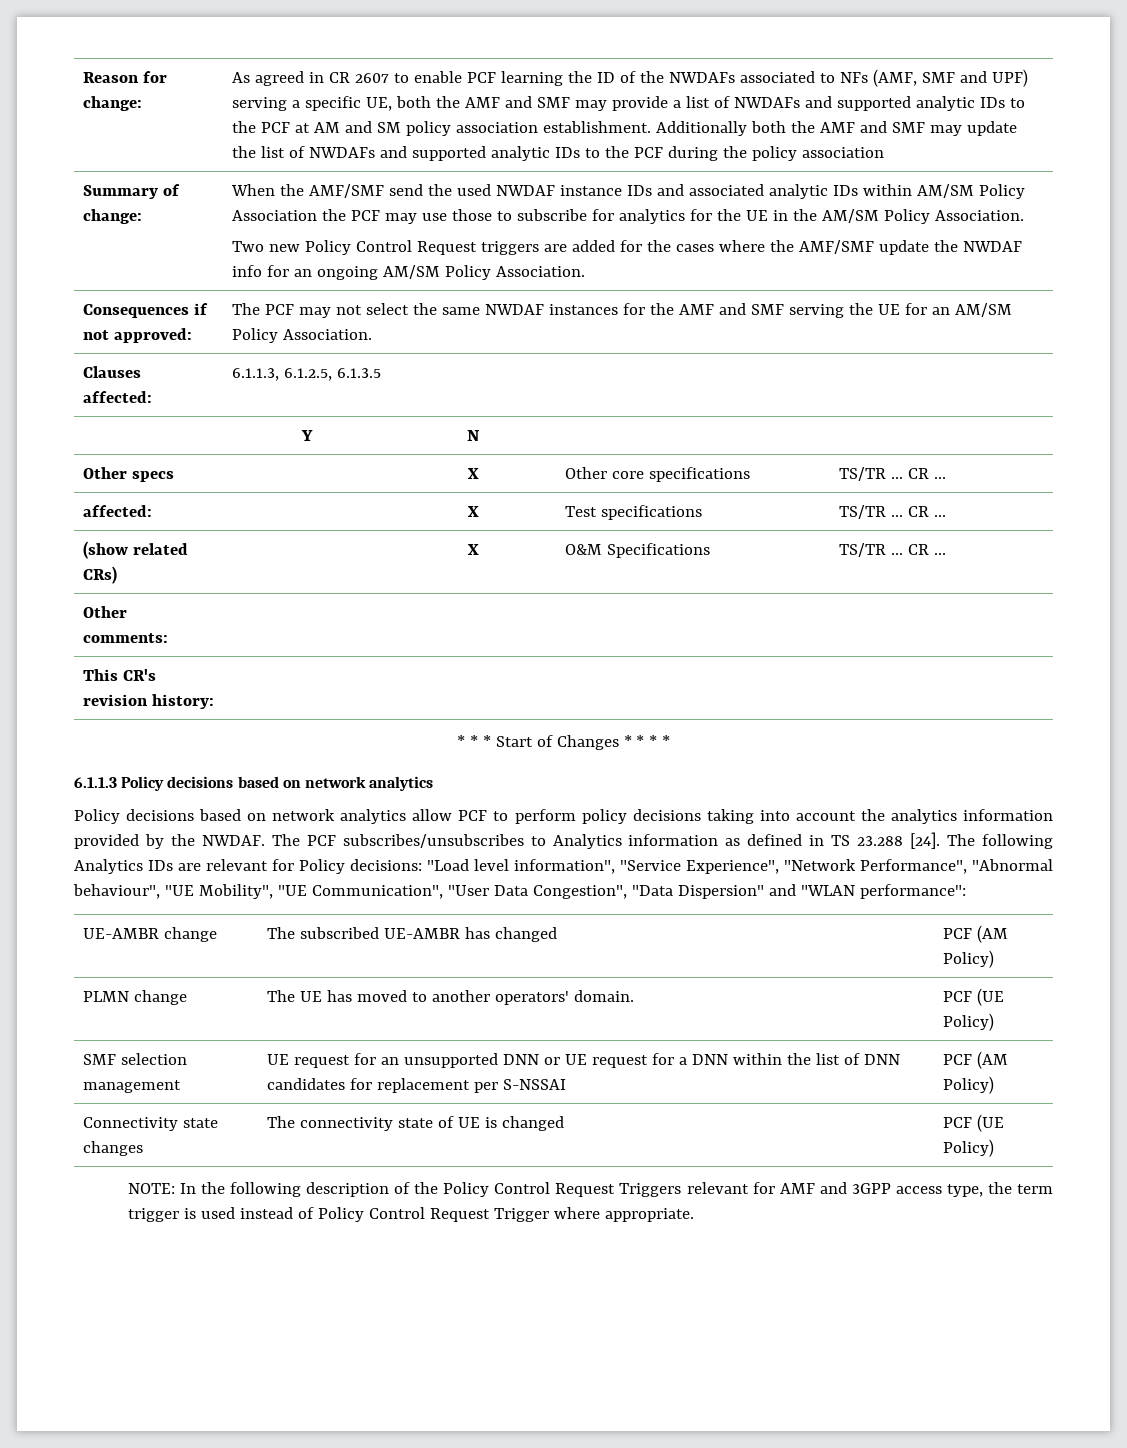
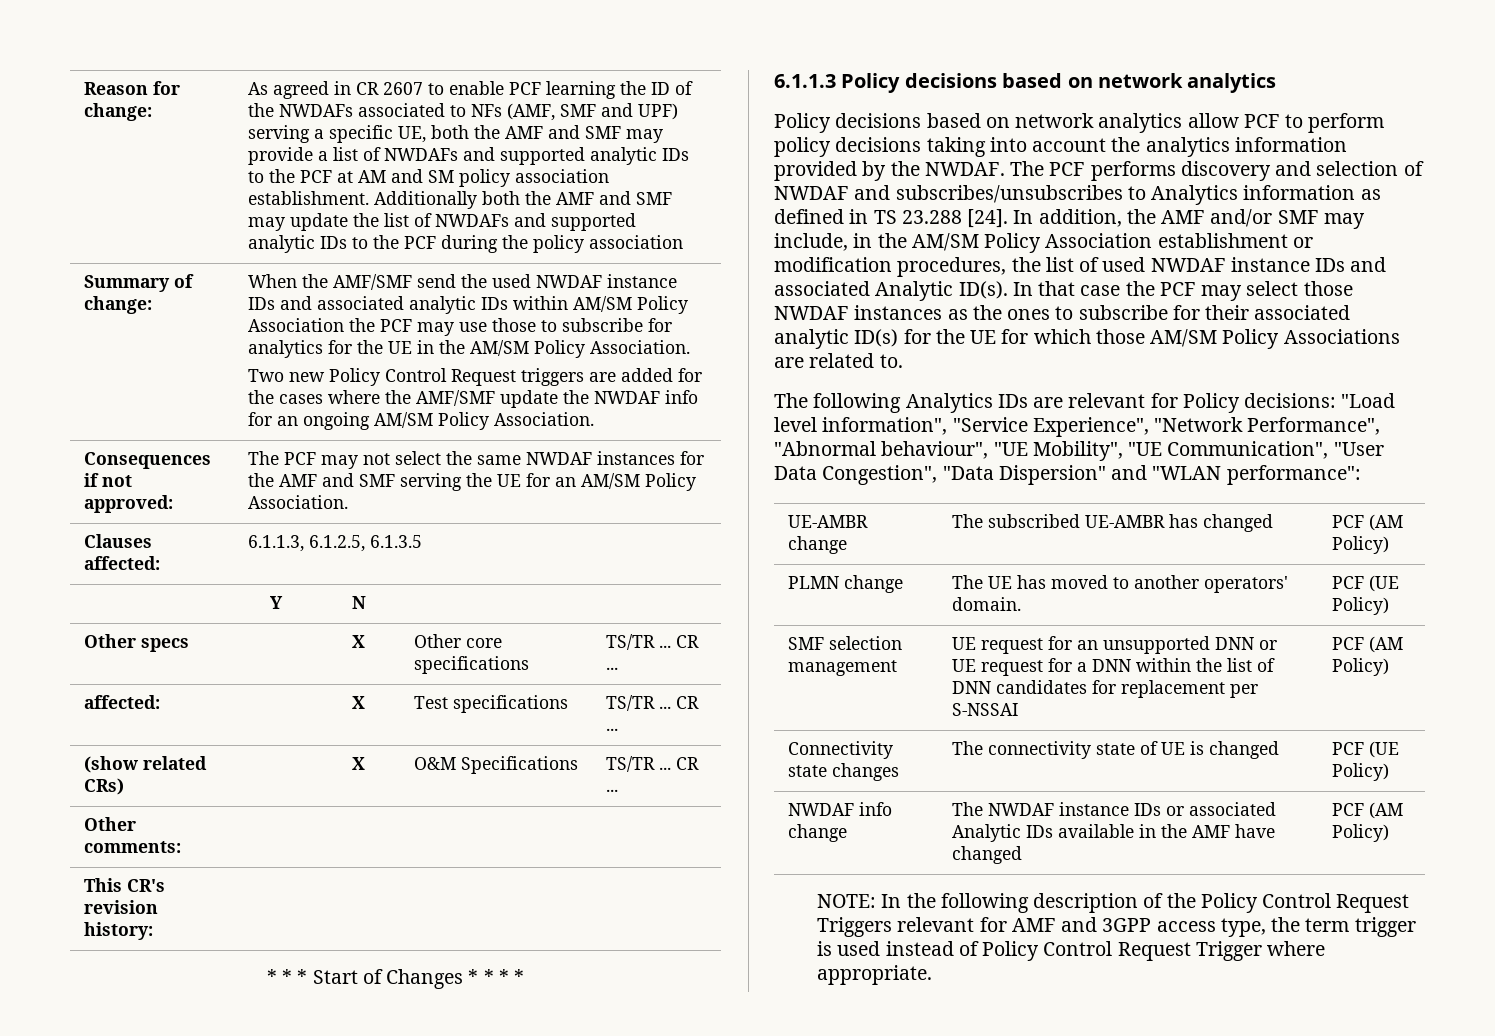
- The PCF subscribes/unsubscribes to Analytics information as defined in TS 23.288 [24]. The following Analytics IDs are relevant for Policy decisions: "Load level information", "Service Experience", "Network Performance", "Abnormal behaviour", "UE Mobility", "UE Communication", "User Data Congestion", "Data Dispersion" and "WLAN performance":
+ The PCF performs discovery and selection of NWDAF and subscribes/unsubscribes to Analytics information as defined in TS 23.288 [24]. In addition, the AMF and/or SMF may include, in the AM/SM Policy Association establishment or modification procedures, the list of used NWDAF instance IDs and associated Analytic ID(s). In that case the PCF may select those NWDAF instances as the ones to subscribe for their associated analytic ID(s) for the UE for which those AM/SM Policy Associations are related to.
+ The following Analytics IDs are relevant for Policy decisions: "Load level information", "Service Experience", "Network Performance", "Abnormal behaviour", "UE Mobility", "UE Communication", "User Data Congestion", "Data Dispersion" and "WLAN performance":
+ NWDAF info change | The NWDAF instance IDs or associated Analytic IDs available in the AMF have changed | PCF (AM Policy)

